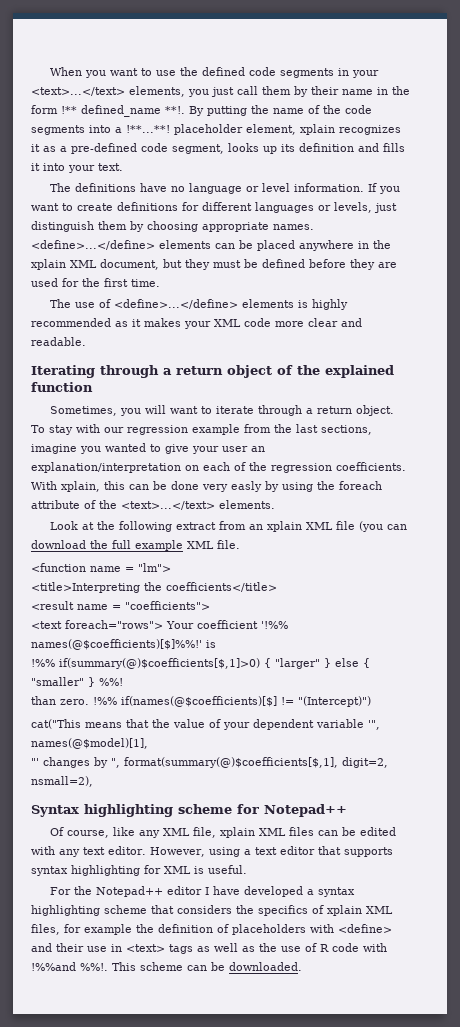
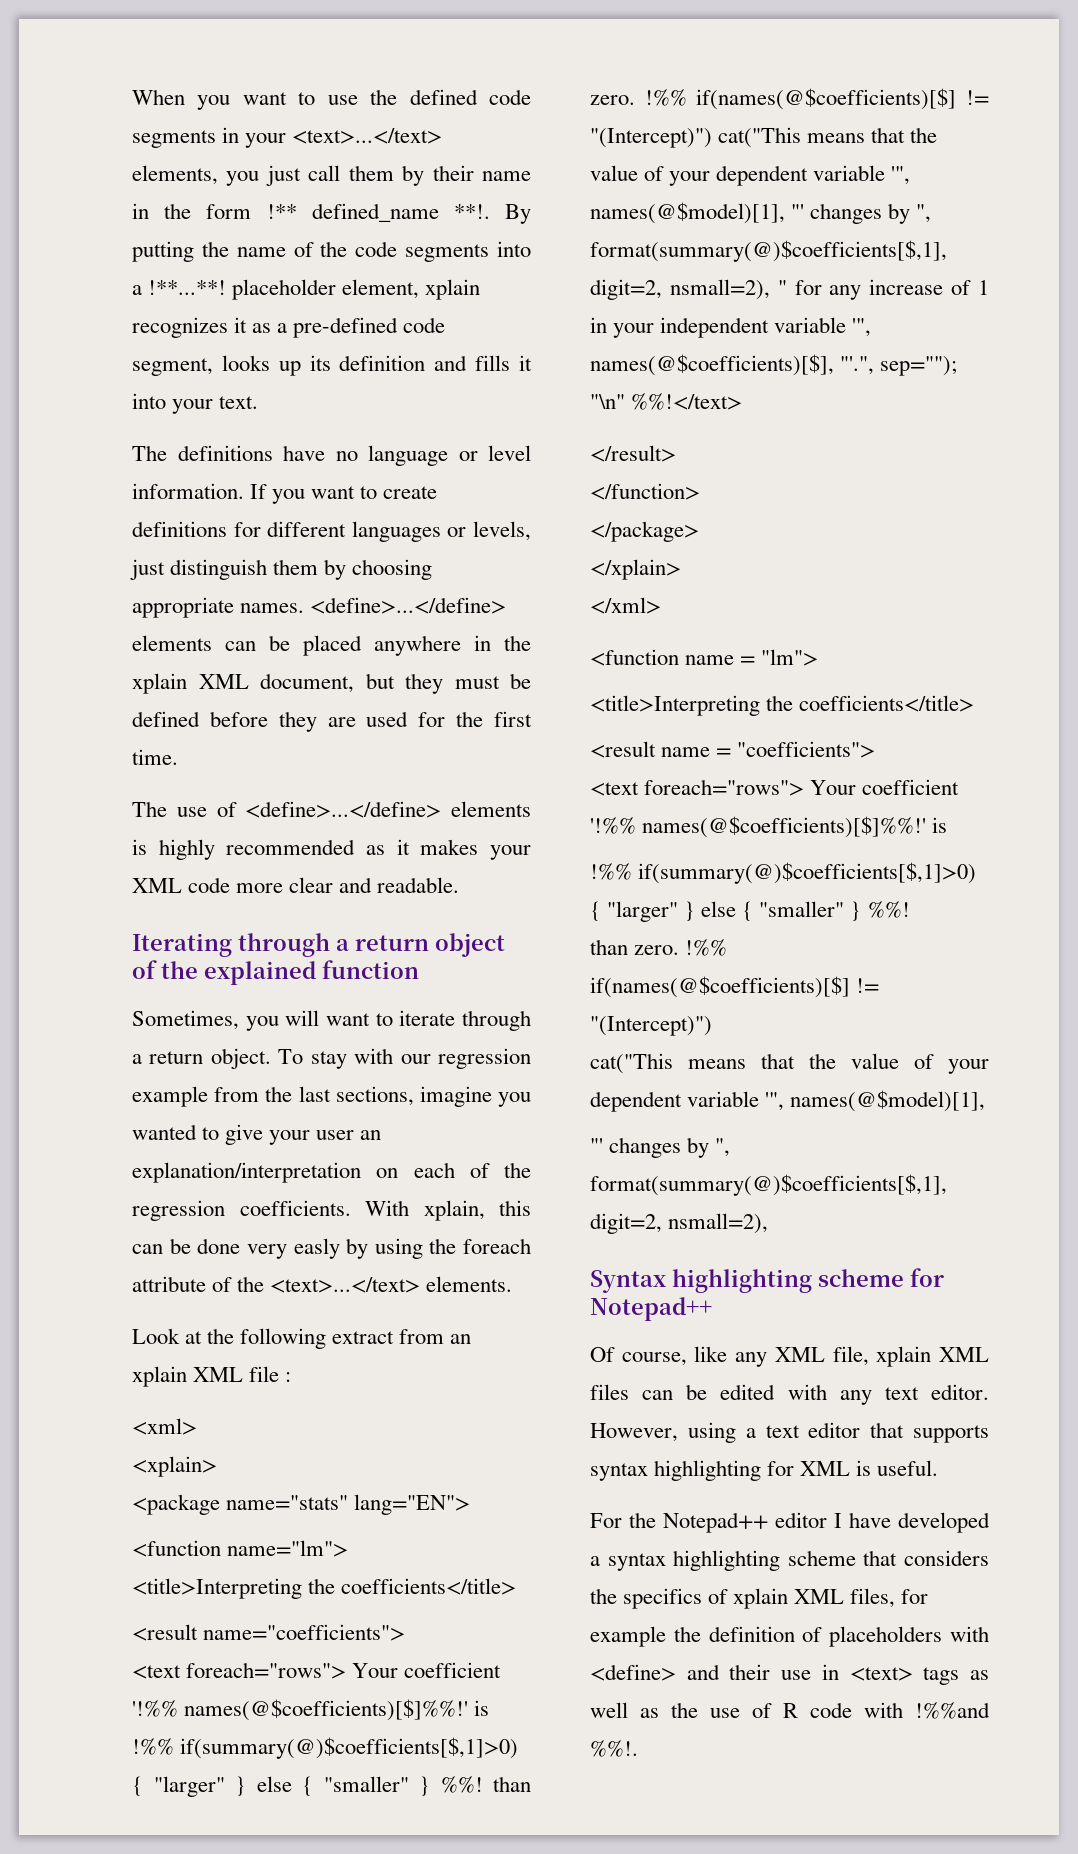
- Look at the following extract from an xplain XML file (you can download the full example XML file.
+ Look at the following extract from an xplain XML file :
+ <xml>
+ <xplain>
+ <package name="stats" lang="EN">
+ <function name="lm">
+ <title>Interpreting the coefficients</title>
+ <result name="coefficients">
+ <text foreach="rows"> Your coefficient '!%% names(@$coefficients)[$]%%!' is !%% if(summary(@)$coefficients[$,1]>0) { "larger" } else { "smaller" } %%! than zero. !%% if(names(@$coefficients)[$] != "(Intercept)") cat("This means that the value of your dependent variable '", names(@$model)[1], "' changes by ", format(summary(@)$coefficients[$,1], digit=2, nsmall=2), " for any increase of 1 in your independent variable '", names(@$coefficients)[$], "'.", sep=""); "\n" %%!</text>
+ </result>
+ </function>
+ </package>
+ </xplain>
+ </xml>
- This scheme can be downloaded.

